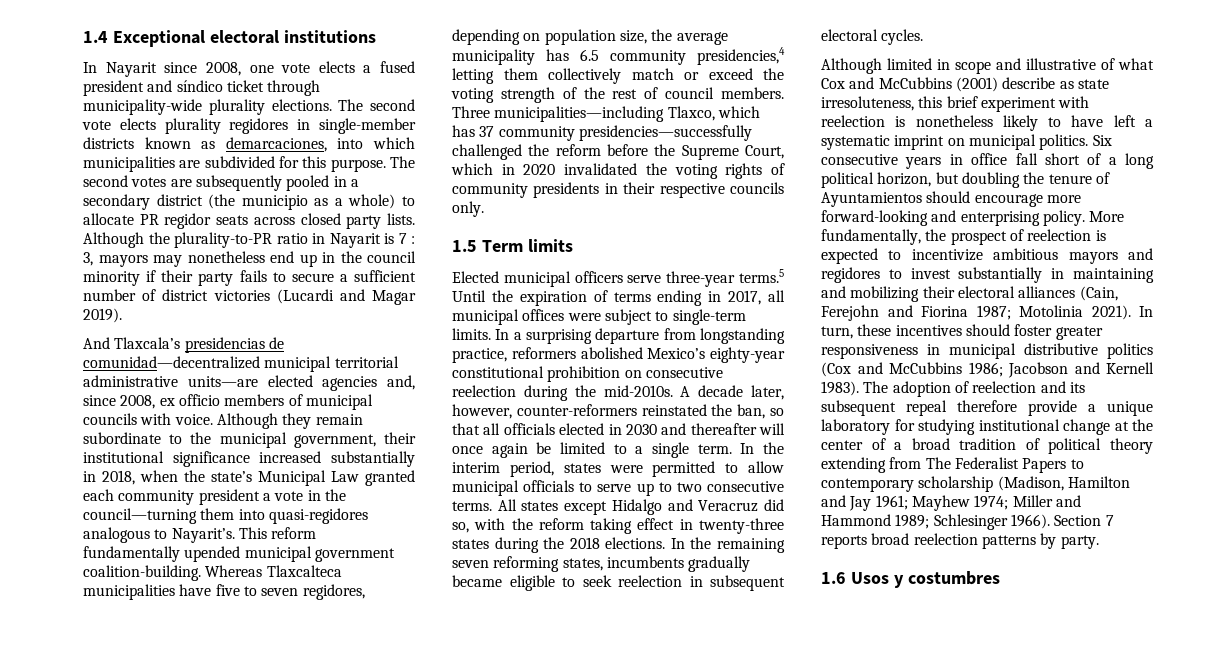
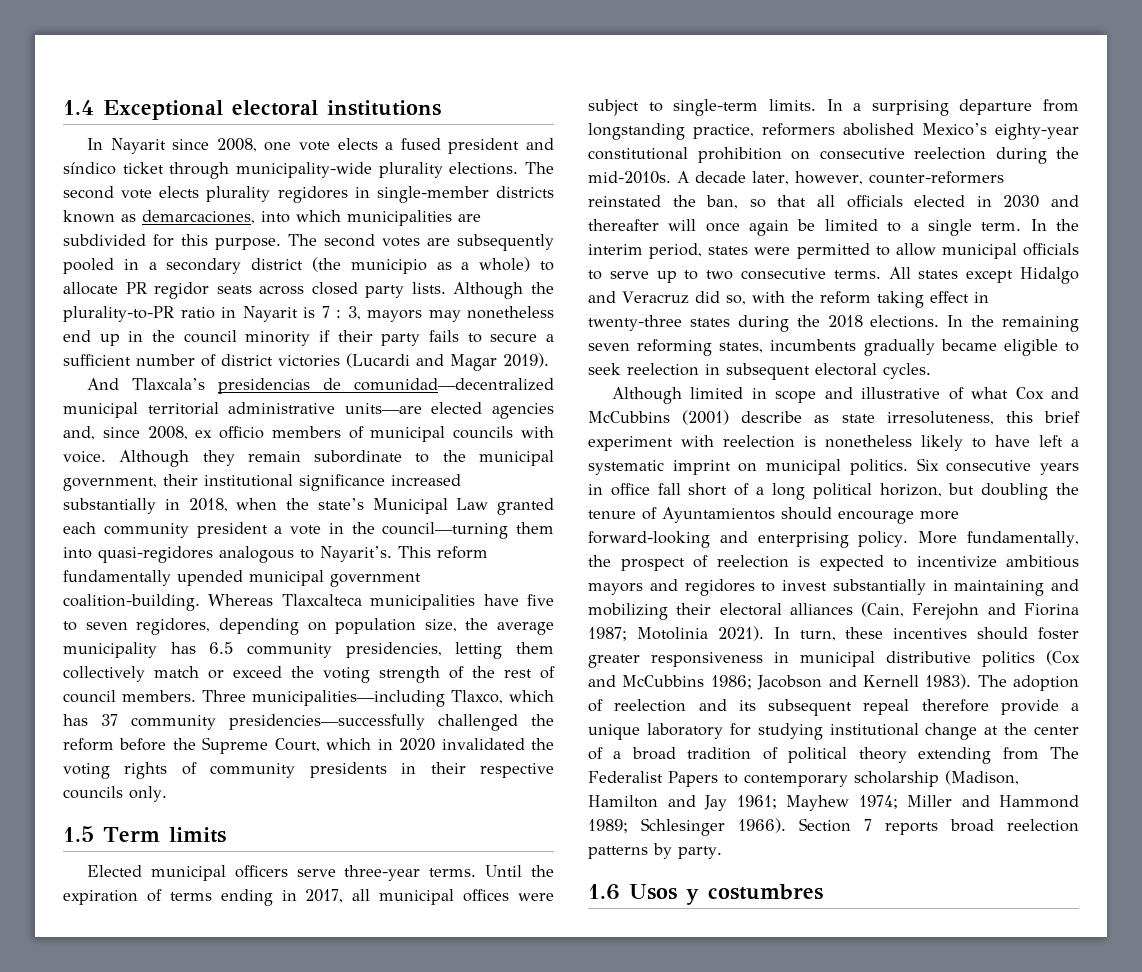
- Whereas Tlaxcalteca municipalities have five to seven regidores, depending on population size, the average municipality has 6.5 community presidencies,4 letting them collectively match or exceed the voting strength of the rest of council members.
+ Whereas Tlaxcalteca municipalities have five to seven regidores, depending on population size, the average municipality has 6.5 community presidencies, letting them collectively match or exceed the voting strength of the rest of council members.
- Elected municipal officers serve three-year terms.5 Until the expiration of terms ending in 2017, all municipal offices were subject to single-term limits.
+ Elected municipal officers serve three-year terms. Until the expiration of terms ending in 2017, all municipal offices were subject to single-term limits.

